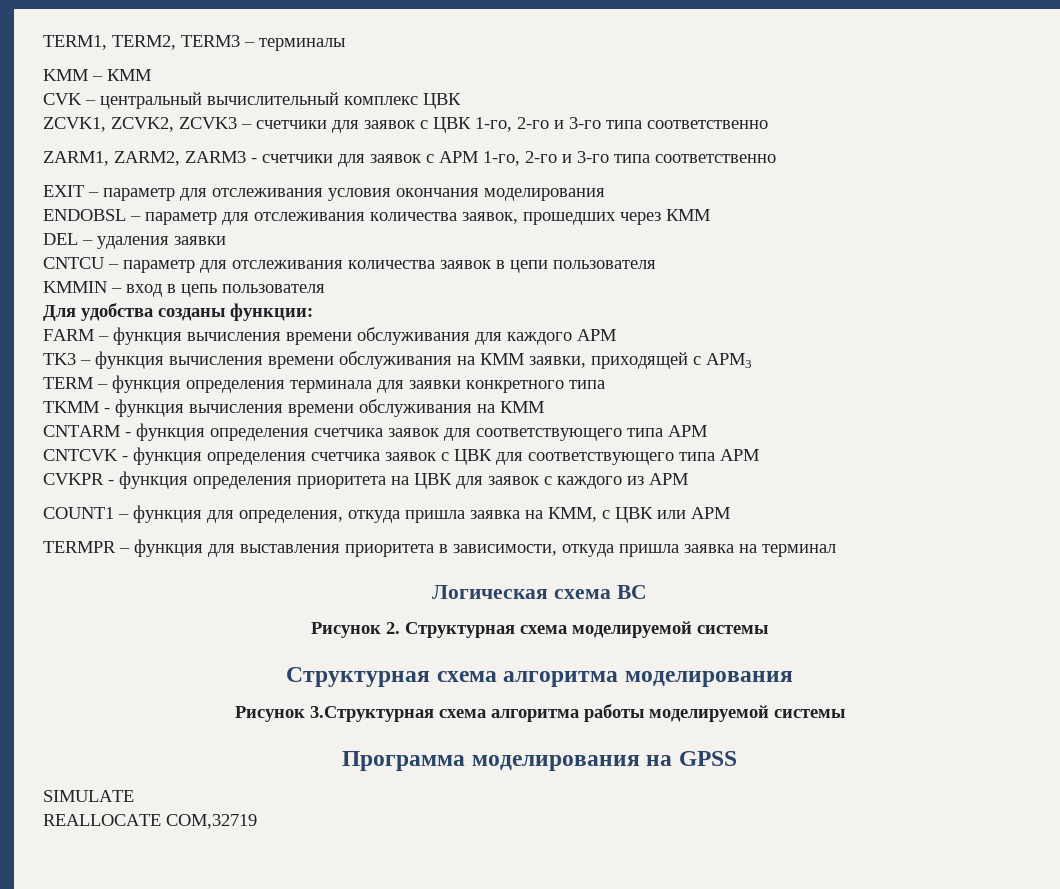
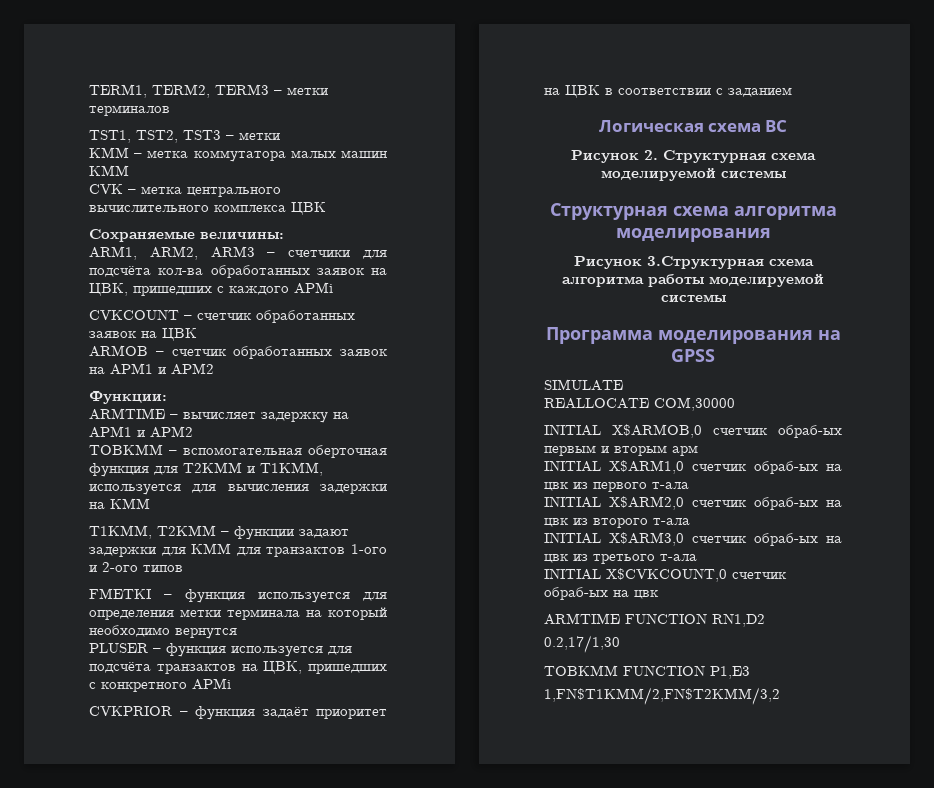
- TERM1, TERM2, TERM3 – терминалы
- KMM – КММ
- CVK – центральный вычислительный комплекс ЦВК
- ZCVK1, ZCVK2, ZCVK3 – счетчики для заявок с ЦВК 1-го, 2-го и 3-го типа соответственно
- ZARM1, ZARM2, ZARM3 - счетчики для заявок с АРМ 1-го, 2-го и 3-го типа соответственно
- EXIT – параметр для отслеживания условия окончания моделирования
- ENDOBSL – параметр для отслеживания количества заявок, прошедших через КММ
- DEL – удаления заявки
- CNTCU – параметр для отслеживания количества заявок в цепи пользователя
- KMMIN – вход в цепь пользователя
- Для удобства созданы функции:
- FARM – функция вычисления времени обслуживания для каждого АРМ
- TK3 – функция вычисления времени обслуживания на КММ заявки, приходящей с АРМ3
- TERM – функция определения терминала для заявки конкретного типа
- TKMM - функция вычисления времени обслуживания на КММ
- CNTARM - функция определения счетчика заявок для соответствующего типа АРМ
- CNTCVK - функция определения счетчика заявок с ЦВК для соответствующего типа АРМ
- CVKPR - функция определения приоритета на ЦВК для заявок с каждого из АРМ
- COUNT1 – функция для определения, откуда пришла заявка на КММ, с ЦВК или АРМ
- TERMPR – функция для выставления приоритета в зависимости, откуда пришла заявка на терминал
+ TERM1, TERM2, TERM3 – метки терминалов
+ TST1, TST2, TST3 – метки
+ KMM – метка коммутатора малых машин КММ
+ CVK – метка центрального вычислительного комплекса ЦВК
+ Сохраняемые величины:
+ ARM1, ARM2, ARM3 – счетчики для подсчёта кол-ва обработанных заявок на ЦВК, пришедших с каждого АРМi
+ CVKCOUNT – счетчик обработанных заявок на ЦВК
+ ARMOB – счетчик обработанных заявок на АРМ1 и АРМ2
+ Функции:
+ ARMTIME – вычисляет задержку на АРМ1 и АРМ2
+ TOBKMM – вспомогательная оберточная функция для T2KMM и T1KMM, используется для вычисления задержки на КММ
+ T1KMM, T2KMM – функции задают задержки для КММ для транзактов 1-ого и 2-ого типов
+ FMETKI – функция используется для определения метки терминала на который необходимо вернутся
+ PLUSER – функция используется для подсчёта транзактов на ЦВК, пришедших с конкретного АРМi
+ CVKPRIOR – функция задаёт приоритет на ЦВК в соответствии с заданием
- REALLOCATE COM,32719
+ REALLOCATE COM,30000
+ INITIAL X$ARMOB,0 счетчик обраб-ых первым и вторым арм
+ INITIAL X$ARM1,0 счетчик обраб-ых на цвк из первого т-ала
+ INITIAL X$ARM2,0 счетчик обраб-ых на цвк из второго т-ала
+ INITIAL X$ARM3,0 счетчик обраб-ых на цвк из третього т-ала
+ INITIAL X$CVKCOUNT,0 счетчик обраб-ых на цвк
+ ARMTIME FUNCTION RN1,D2
+ 0.2,17/1,30
+ TOBKMM FUNCTION P1,E3
+ 1,FN$T1KMM/2,FN$T2KMM/3,2

